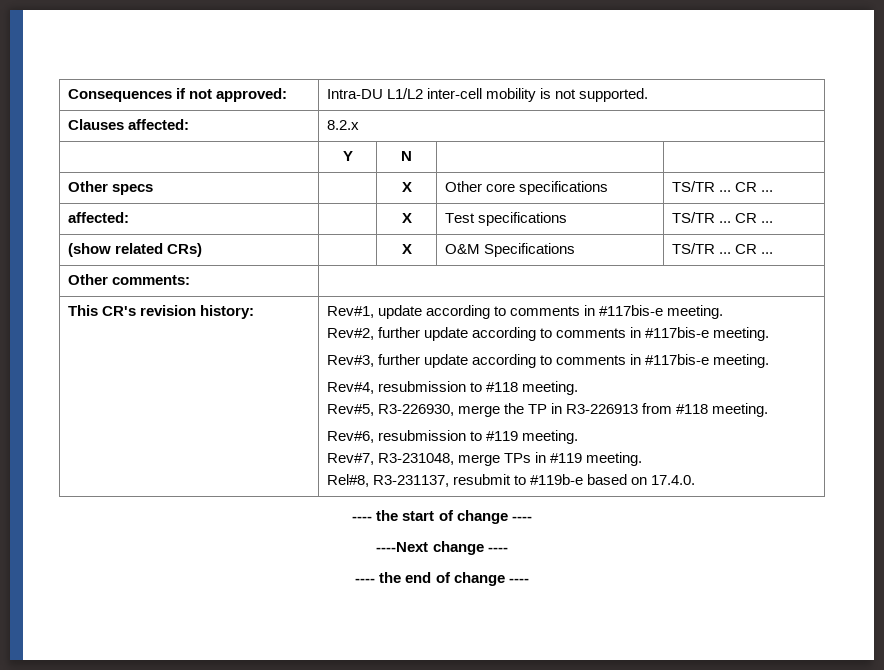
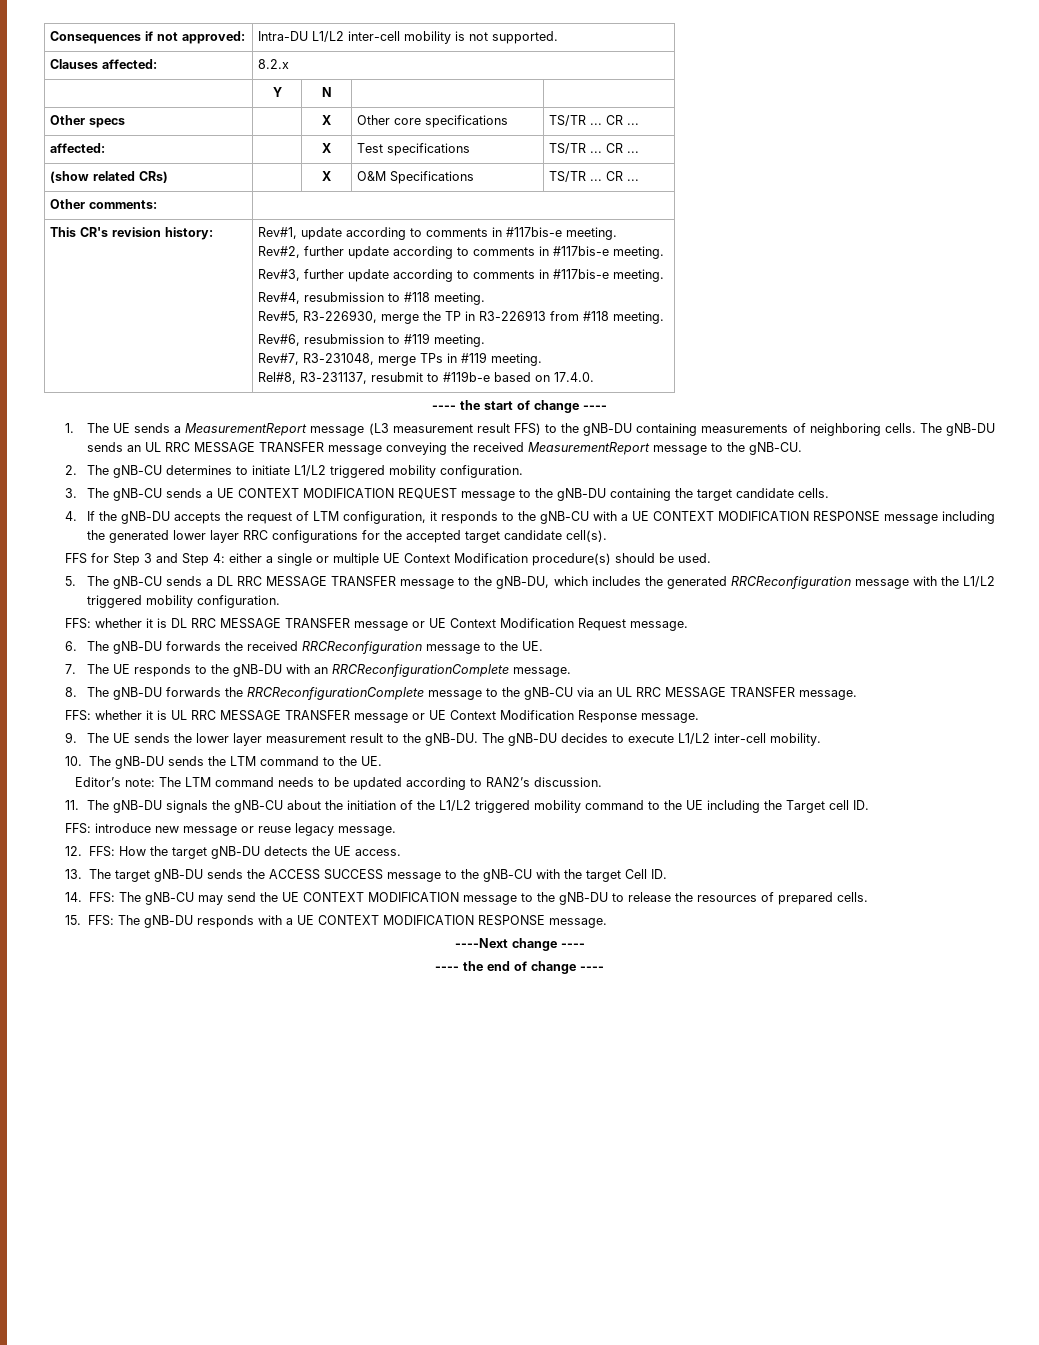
+ 1. The UE sends a MeasurementReport message (L3 measurement result FFS) to the gNB-DU containing measurements of neighboring cells. The gNB-DU sends an UL RRC MESSAGE TRANSFER message conveying the received MeasurementReport message to the gNB-CU.
+ 2. The gNB-CU determines to initiate L1/L2 triggered mobility configuration.
+ 3. The gNB-CU sends a UE CONTEXT MODIFICATION REQUEST message to the gNB-DU containing the target candidate cells.
+ 4. If the gNB-DU accepts the request of LTM configuration, it responds to the gNB-CU with a UE CONTEXT MODIFICATION RESPONSE message including the generated lower layer RRC configurations for the accepted target candidate cell(s).
+ FFS for Step 3 and Step 4: either a single or multiple UE Context Modification procedure(s) should be used.
+ 5. The gNB-CU sends a DL RRC MESSAGE TRANSFER message to the gNB-DU, which includes the generated RRCReconfiguration message with the L1/L2 triggered mobility configuration.
+ FFS: whether it is DL RRC MESSAGE TRANSFER message or UE Context Modification Request message.
+ 6. The gNB-DU forwards the received RRCReconfiguration message to the UE.
+ 7. The UE responds to the gNB-DU with an RRCReconfigurationComplete message.
+ 8. The gNB-DU forwards the RRCReconfigurationComplete message to the gNB-CU via an UL RRC MESSAGE TRANSFER message.
+ FFS: whether it is UL RRC MESSAGE TRANSFER message or UE Context Modification Response message.
+ 9. The UE sends the lower layer measurement result to the gNB-DU. The gNB-DU decides to execute L1/L2 inter-cell mobility.
+ 10. The gNB-DU sends the LTM command to the UE.
+ Editor’s note: The LTM command needs to be updated according to RAN2’s discussion.
+ 11. The gNB-DU signals the gNB-CU about the initiation of the L1/L2 triggered mobility command to the UE including the Target cell ID.
+ FFS: introduce new message or reuse legacy message.
+ 12. FFS: How the target gNB-DU detects the UE access.
+ 13. The target gNB-DU sends the ACCESS SUCCESS message to the gNB-CU with the target Cell ID.
+ 14. FFS: The gNB-CU may send the UE CONTEXT MODIFICATION message to the gNB-DU to release the resources of prepared cells.
+ 15. FFS: The gNB-DU responds with a UE CONTEXT MODIFICATION RESPONSE message.

